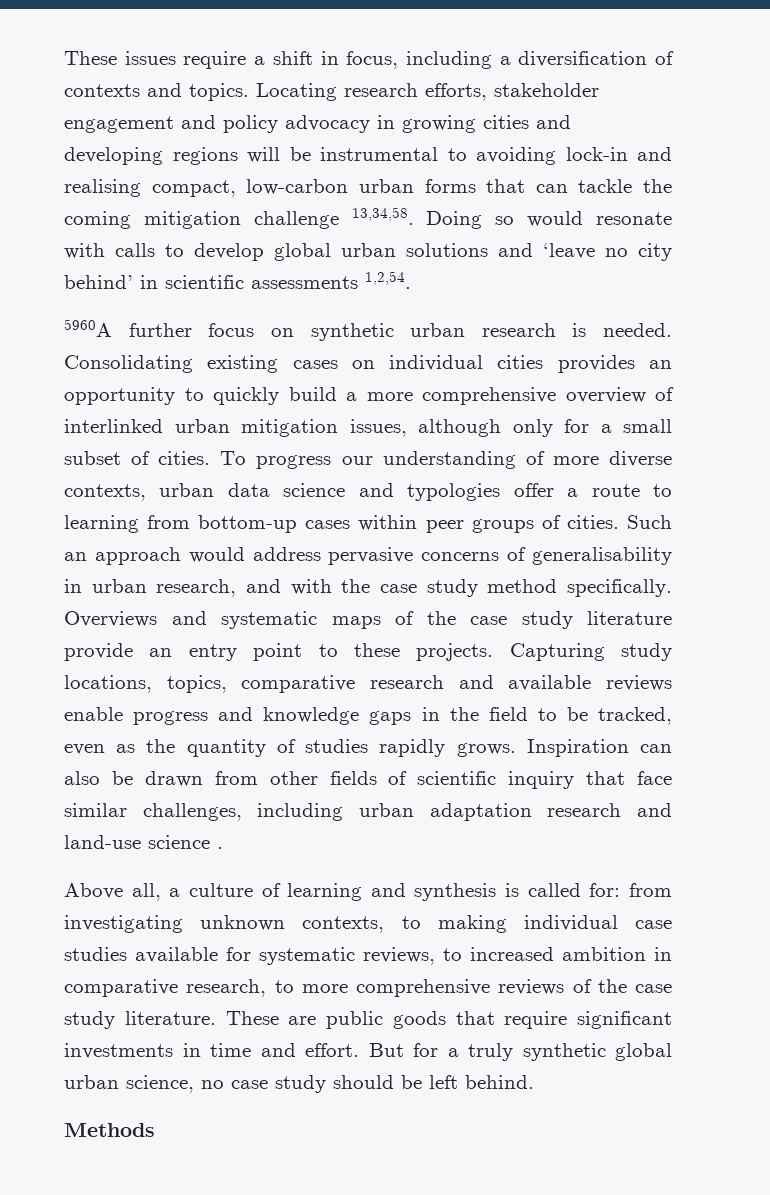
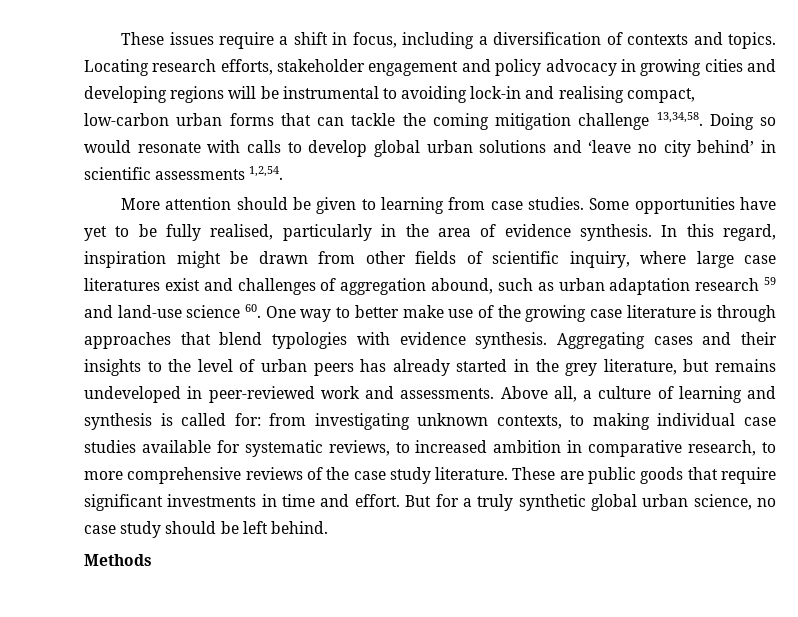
- 5960A further focus on synthetic urban research is needed. Consolidating existing cases on individual cities provides an opportunity to quickly build a more comprehensive overview of interlinked urban mitigation issues, although only for a small subset of cities. To progress our understanding of more diverse contexts, urban data science and typologies offer a route to learning from bottom-up cases within peer groups of cities. Such an approach would address pervasive concerns of generalisability in urban research, and with the case study method specifically. Overviews and systematic maps of the case study literature provide an entry point to these projects. Capturing study locations, topics, comparative research and available reviews enable progress and knowledge gaps in the field to be tracked, even as the quantity of studies rapidly grows. Inspiration can also be drawn from other fields of scientific inquiry that face similar challenges, including urban adaptation research and land-use science .
- Above all, a culture of learning and synthesis is called for: from investigating unknown contexts, to making individual case studies available for systematic reviews, to increased ambition in comparative research, to more comprehensive reviews of the case study literature.
+ More attention should be given to learning from case studies. Some opportunities have yet to be fully realised, particularly in the area of evidence synthesis. In this regard, inspiration might be drawn from other fields of scientific inquiry, where large case literatures exist and challenges of aggregation abound, such as urban adaptation research 59 and land-use science 60. One way to better make use of the growing case literature is through approaches that blend typologies with evidence synthesis. Aggregating cases and their insights to the level of urban peers has already started in the grey literature, but remains undeveloped in peer-reviewed work and assessments. Above all, a culture of learning and synthesis is called for: from investigating unknown contexts, to making individual case studies available for systematic reviews, to increased ambition in comparative research, to more comprehensive reviews of the case study literature.

